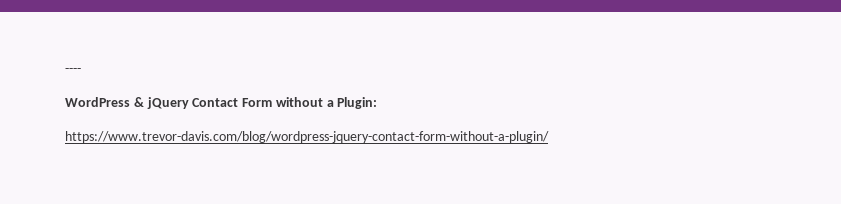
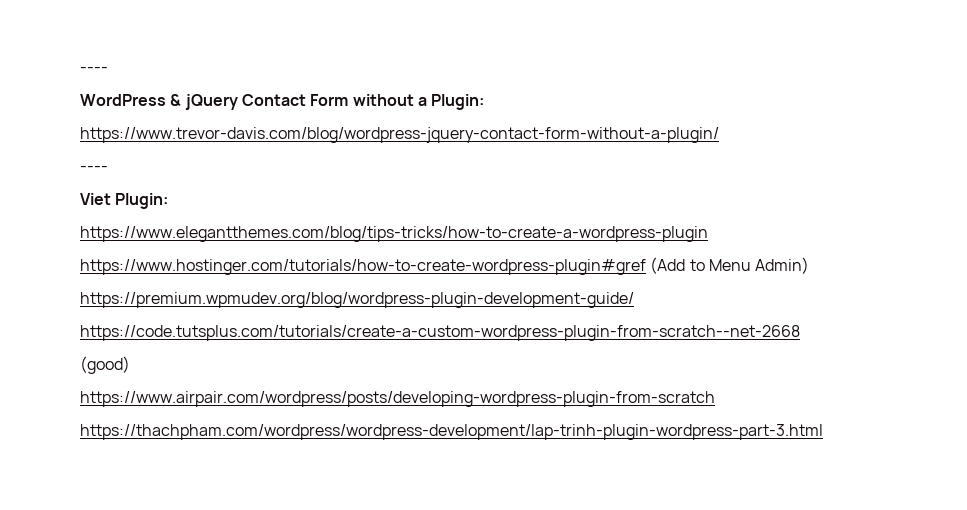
  https://www.trevor-davis.com/blog/wordpress-jquery-contact-form-without-a-plugin/
+ ----
+ Viet Plugin:
+ https://www.elegantthemes.com/blog/tips-tricks/how-to-create-a-wordpress-plugin
+ https://www.hostinger.com/tutorials/how-to-create-wordpress-plugin#gref (Add to Menu Admin)
+ https://premium.wpmudev.org/blog/wordpress-plugin-development-guide/
+ https://code.tutsplus.com/tutorials/create-a-custom-wordpress-plugin-from-scratch--net-2668
+ (good)
+ https://www.airpair.com/wordpress/posts/developing-wordpress-plugin-from-scratch
+ https://thachpham.com/wordpress/wordpress-development/lap-trinh-plugin-wordpress-part-3.html

